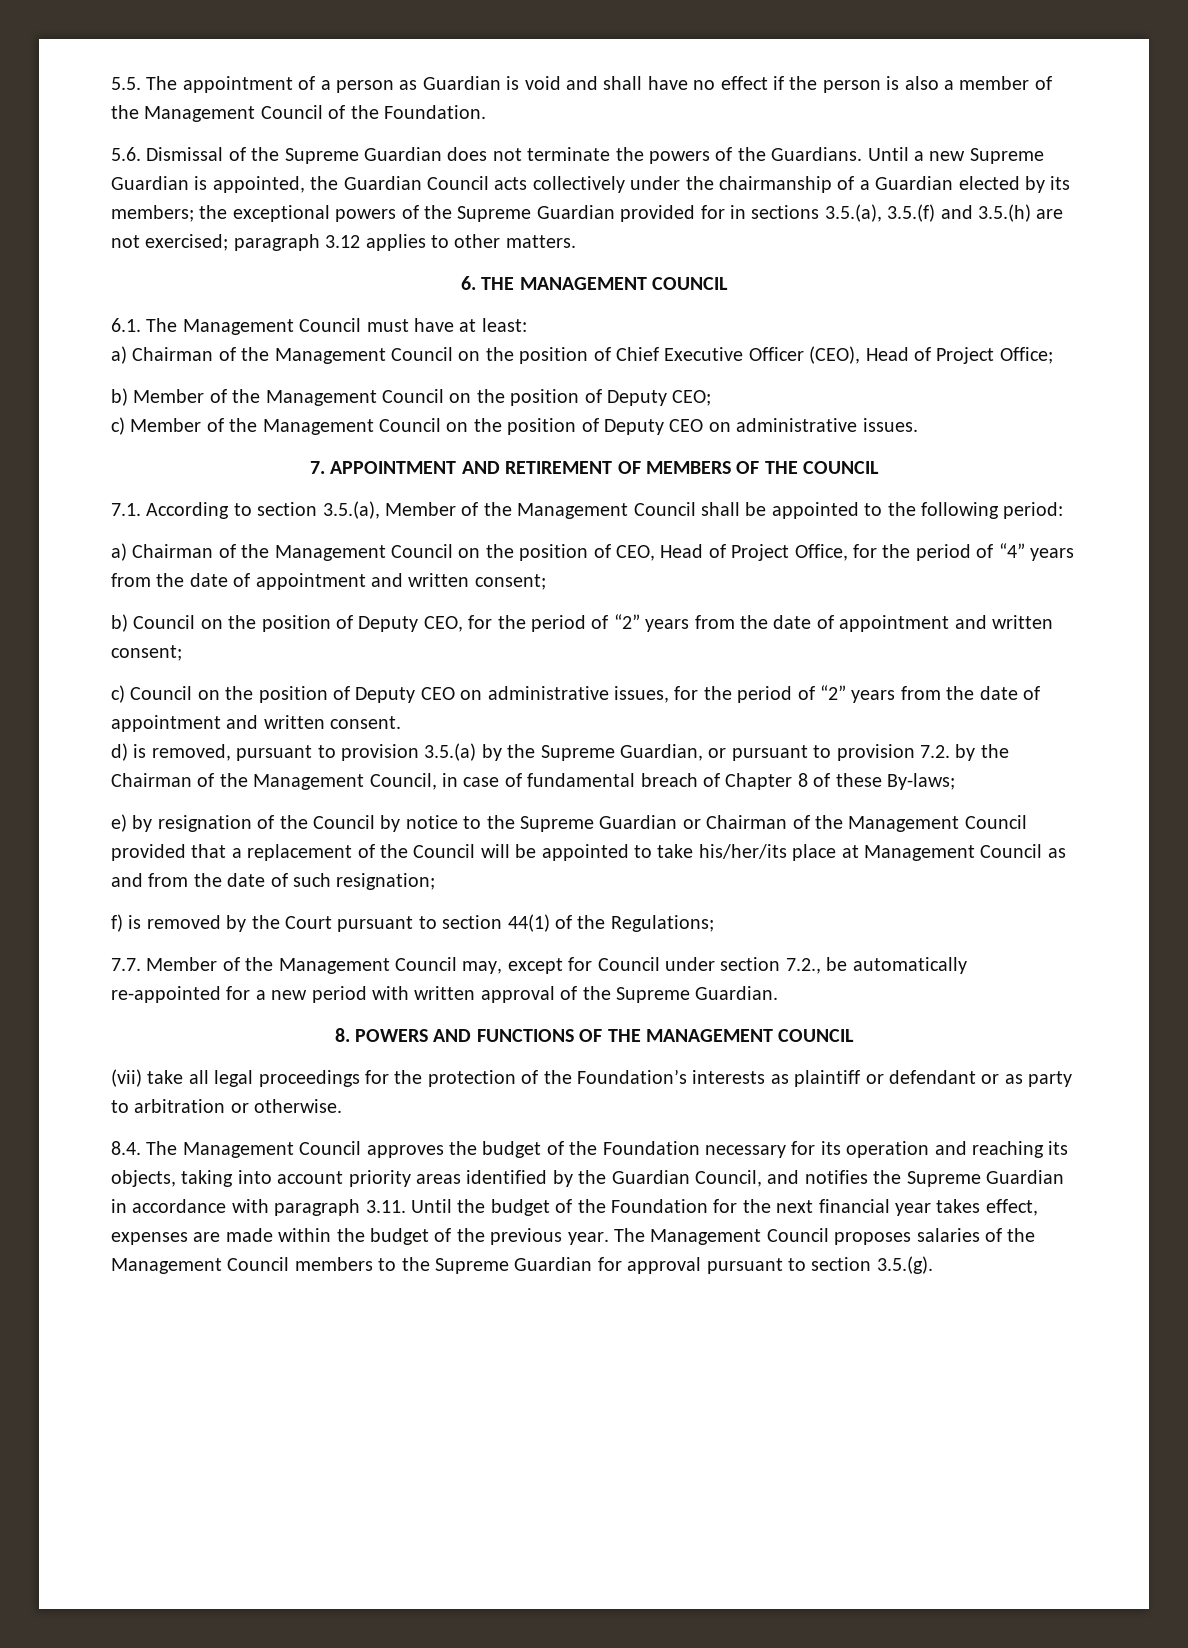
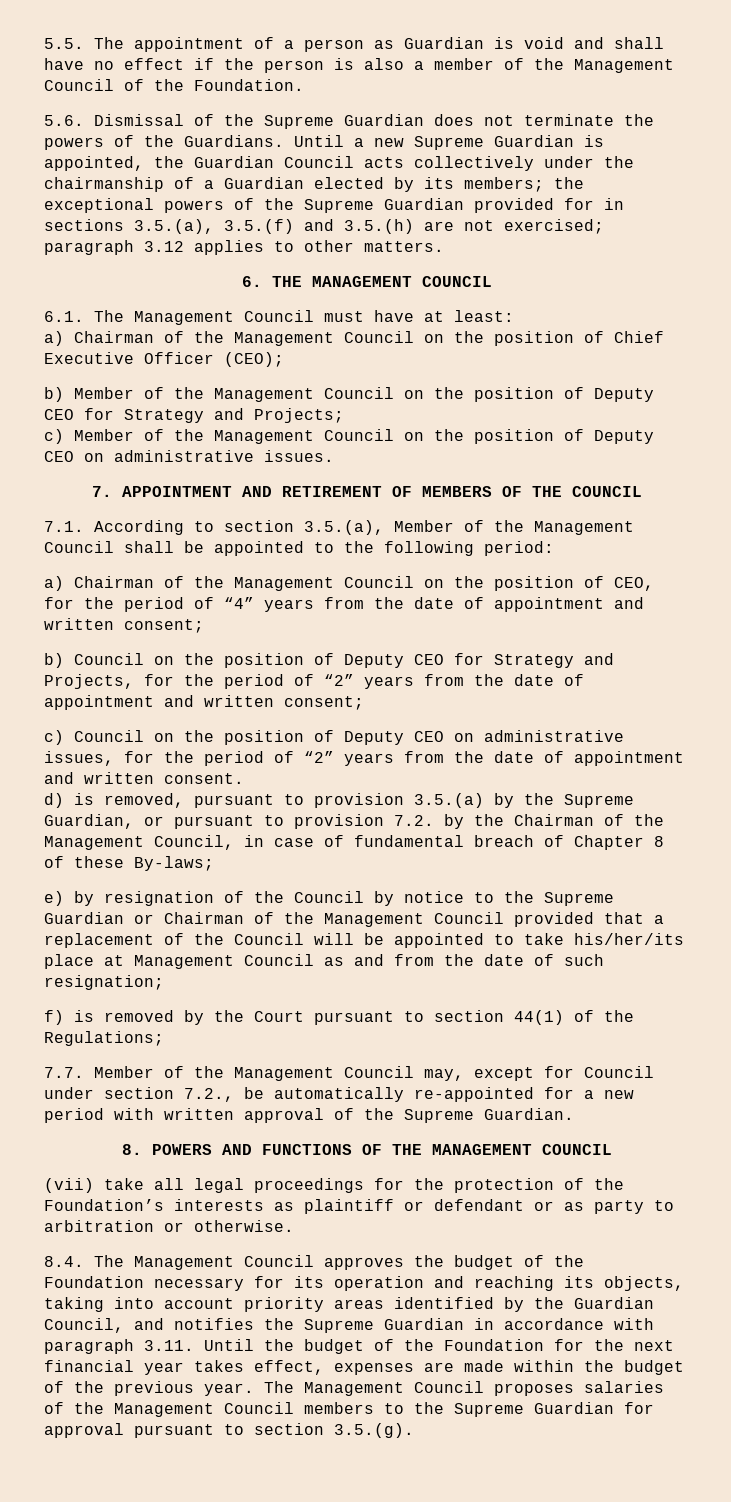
- a) Chairman of the Management Council on the position of Chief Executive Officer (CEO), Head of Project Office;
+ a) Chairman of the Management Council on the position of Chief Executive Officer (CEO);
- b) Member of the Management Council on the position of Deputy CEO;
+ b) Member of the Management Council on the position of Deputy CEO for Strategy and Projects;
- a) Chairman of the Management Council on the position of CEO, Head of Project Office, for the period of “4” years from the date of appointment and written consent;
+ a) Chairman of the Management Council on the position of CEO, for the period of “4” years from the date of appointment and written consent;
- b) Council on the position of Deputy CEO, for the period of “2” years from the date of appointment and written consent;
+ b) Council on the position of Deputy CEO for Strategy and Projects, for the period of “2” years from the date of appointment and written consent;

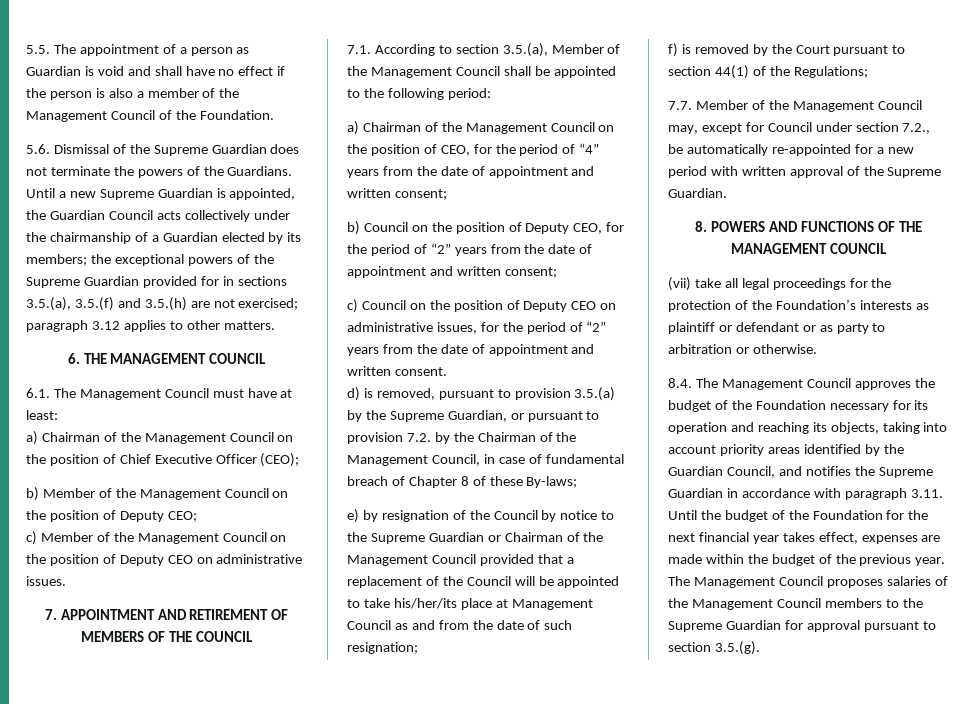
- b) Member of the Management Council on the position of Deputy CEO for Strategy and Projects;
+ b) Member of the Management Council on the position of Deputy CEO;
- b) Council on the position of Deputy CEO for Strategy and Projects, for the period of “2” years from the date of appointment and written consent;
+ b) Council on the position of Deputy CEO, for the period of “2” years from the date of appointment and written consent;

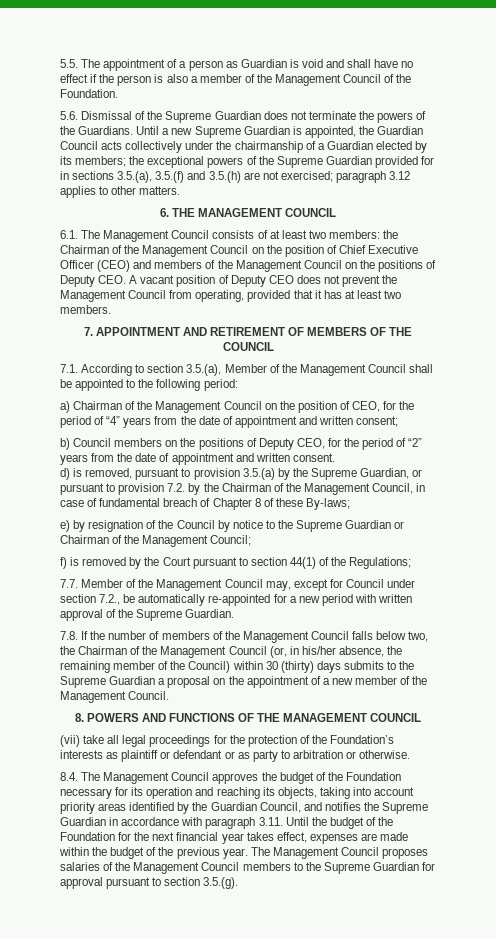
- 6.1. The Management Council must have at least:
- a) Chairman of the Management Council on the position of Chief Executive Officer (CEO);
- b) Member of the Management Council on the position of Deputy CEO;
- c) Member of the Management Council on the position of Deputy CEO on administrative issues.
+ 6.1. The Management Council consists of at least two members: the Chairman of the Management Council on the position of Chief Executive Officer (CEO) and members of the Management Council on the positions of Deputy CEO. A vacant position of Deputy CEO does not prevent the Management Council from operating, provided that it has at least two members.
- b) Council on the position of Deputy CEO, for the period of “2” years from the date of appointment and written consent;
- c) Council on the position of Deputy CEO on administrative issues, for the period of “2” years from the date of appointment and written consent.
+ b) Council members on the positions of Deputy CEO, for the period of “2” years from the date of appointment and written consent.
- e) by resignation of the Council by notice to the Supreme Guardian or Chairman of the Management Council provided that a replacement of the Council will be appointed to take his/her/its place at Management Council as and from the date of such resignation;
+ e) by resignation of the Council by notice to the Supreme Guardian or Chairman of the Management Council;
+ 7.8. If the number of members of the Management Council falls below two, the Chairman of the Management Council (or, in his/her absence, the remaining member of the Council) within 30 (thirty) days submits to the Supreme Guardian a proposal on the appointment of a new member of the Management Council.

